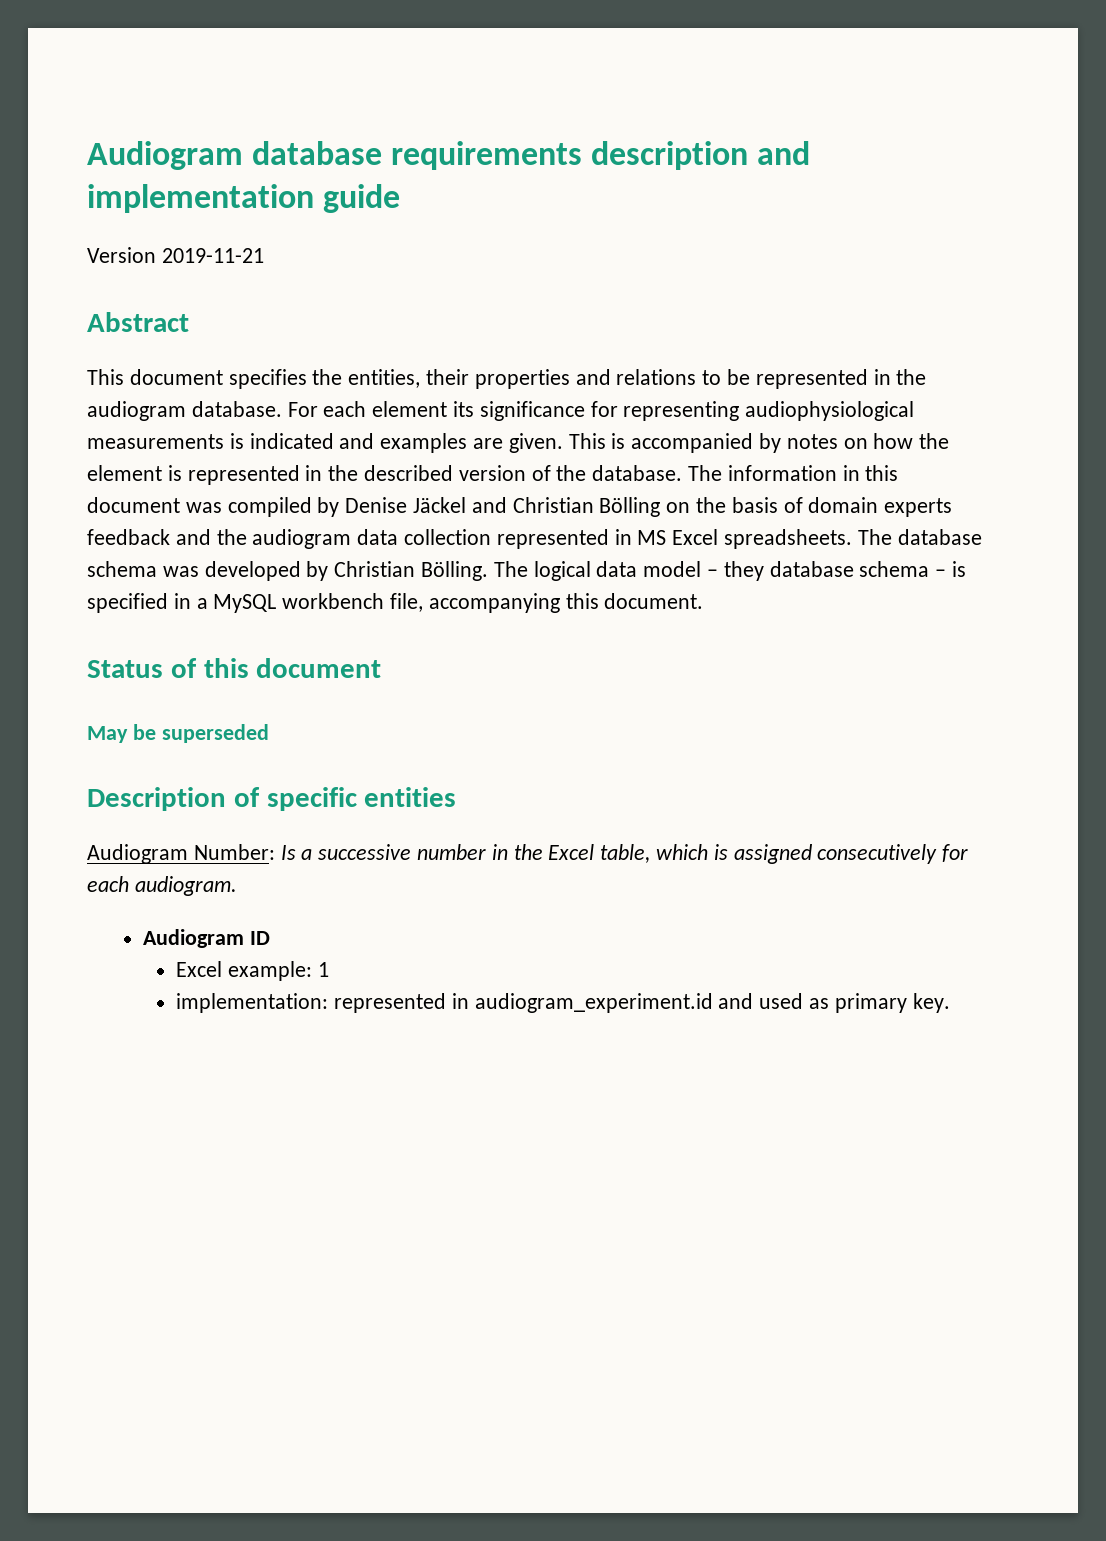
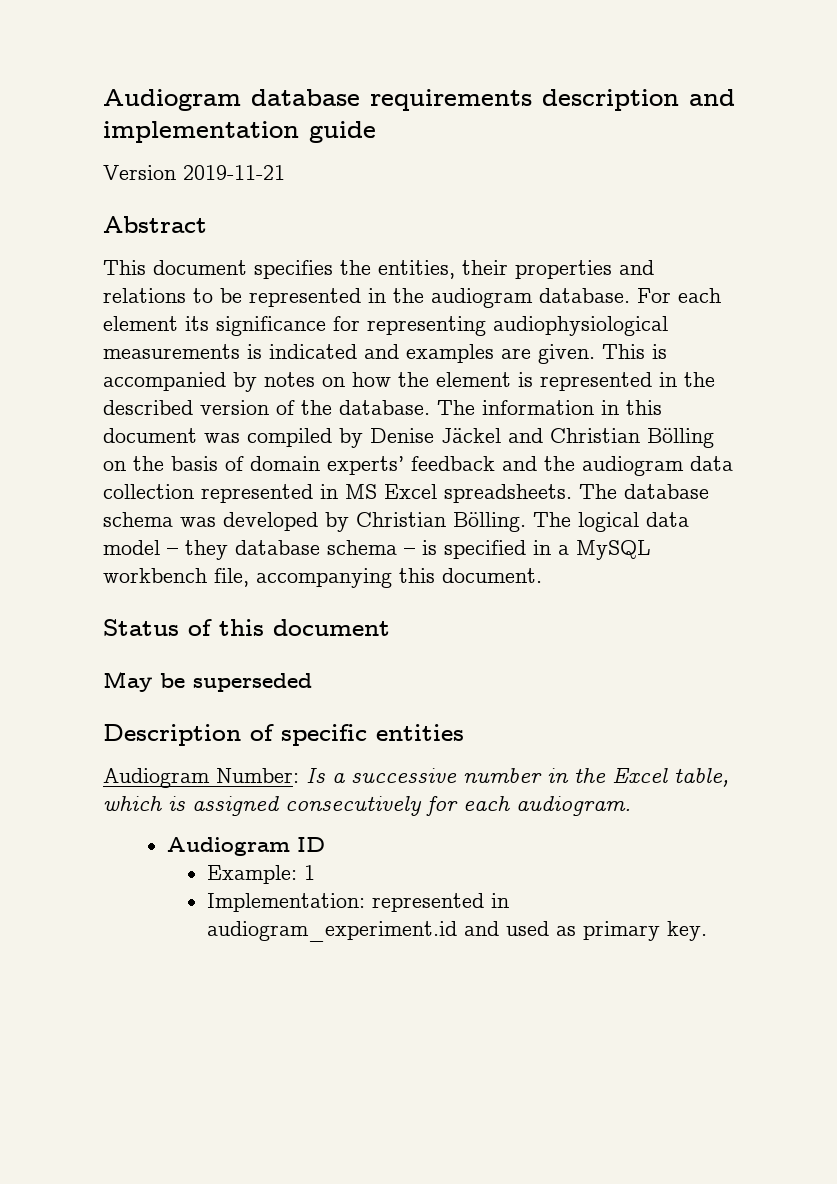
- The information in this document was compiled by Denise Jäckel and Christian Bölling on the basis of domain experts feedback and the audiogram data collection represented in MS Excel spreadsheets.
+ The information in this document was compiled by Denise Jäckel and Christian Bölling on the basis of domain experts’ feedback and the audiogram data collection represented in MS Excel spreadsheets.
- Excel example: 1
+ Example: 1
- implementation: represented in audiogram_experiment.id and used as primary key.
+ Implementation: represented in audiogram_experiment.id and used as primary key.

